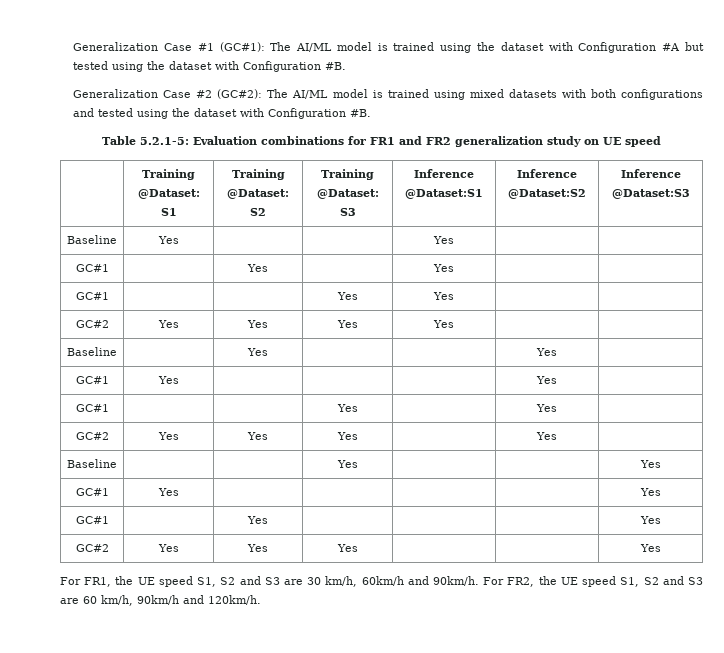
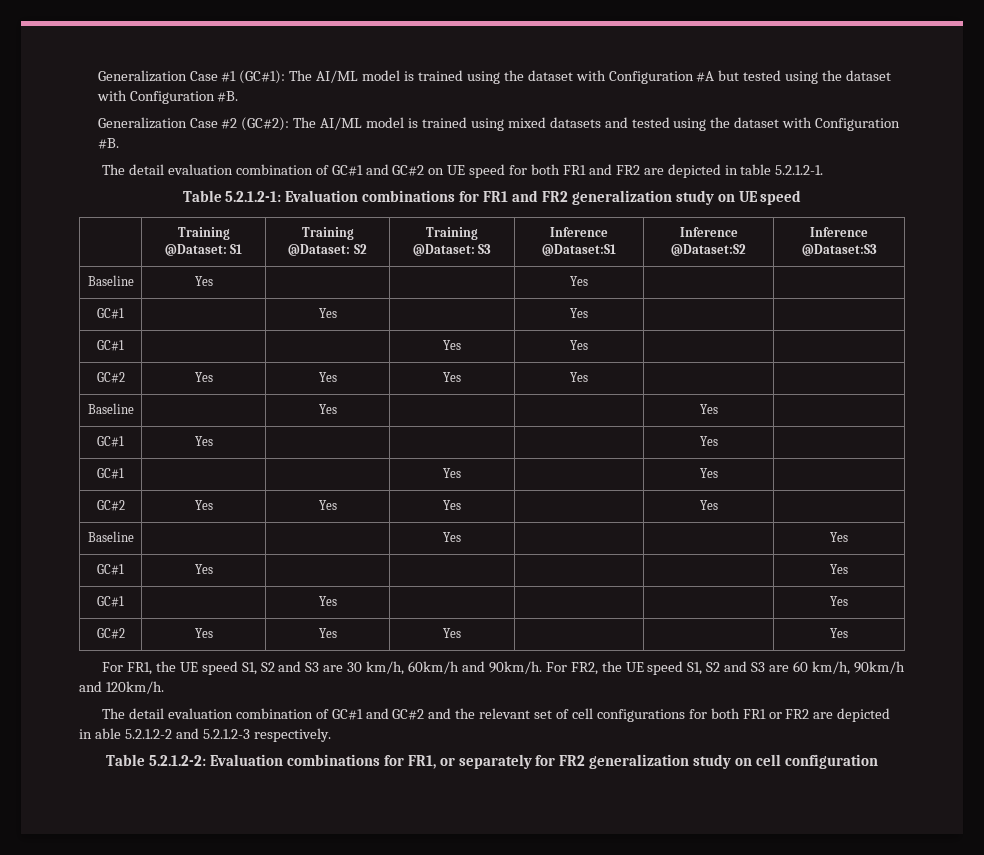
- Generalization Case #2 (GC#2): The AI/ML model is trained using mixed datasets with both configurations and tested using the dataset with Configuration #B.
+ Generalization Case #2 (GC#2): The AI/ML model is trained using mixed datasets and tested using the dataset with Configuration #B.
- Table 5.2.1-5: Evaluation combinations for FR1 and FR2 generalization study on UE speed
+ The detail evaluation combination of GC#1 and GC#2 on UE speed for both FR1 and FR2 are depicted in table 5.2.1.2-1.
+ Table 5.2.1.2-1: Evaluation combinations for FR1 and FR2 generalization study on UE speed
+ The detail evaluation combination of GC#1 and GC#2 and the relevant set of cell configurations for both FR1 or FR2 are depicted in able 5.2.1.2-2 and 5.2.1.2-3 respectively.
+ Table 5.2.1.2-2: Evaluation combinations for FR1, or separately for FR2 generalization study on cell configuration

